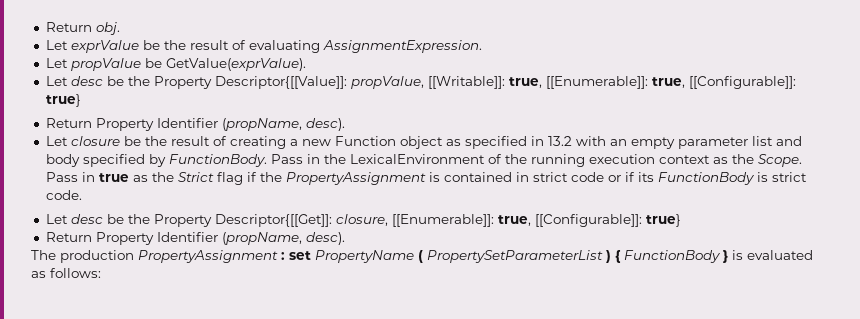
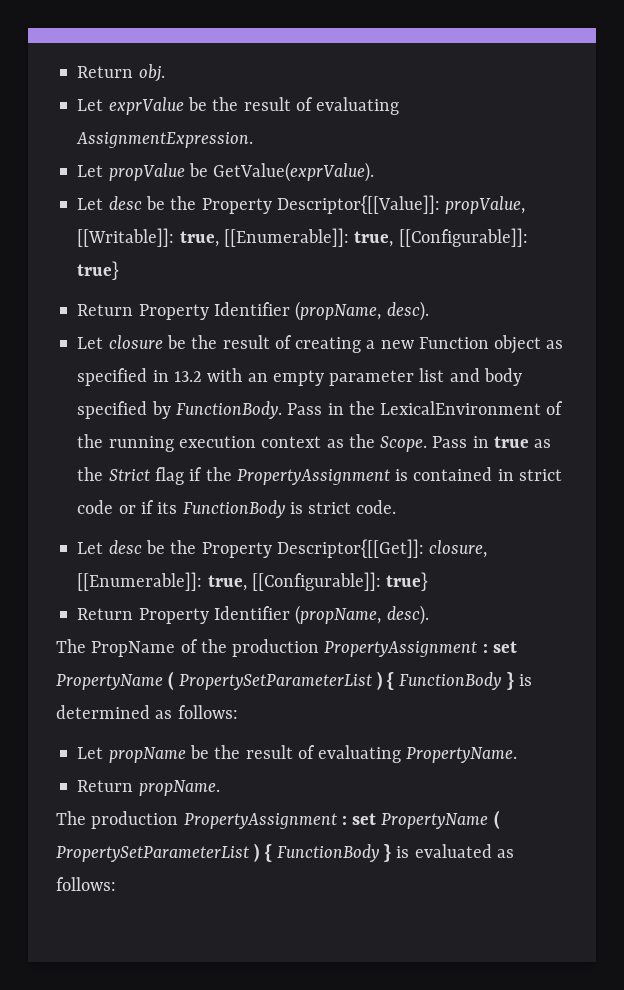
+ The PropName of the production PropertyAssignment : set PropertyName ( PropertySetParameterList ) { FunctionBody } is determined as follows:
+ Let propName be the result of evaluating PropertyName.
+ Return propName.

